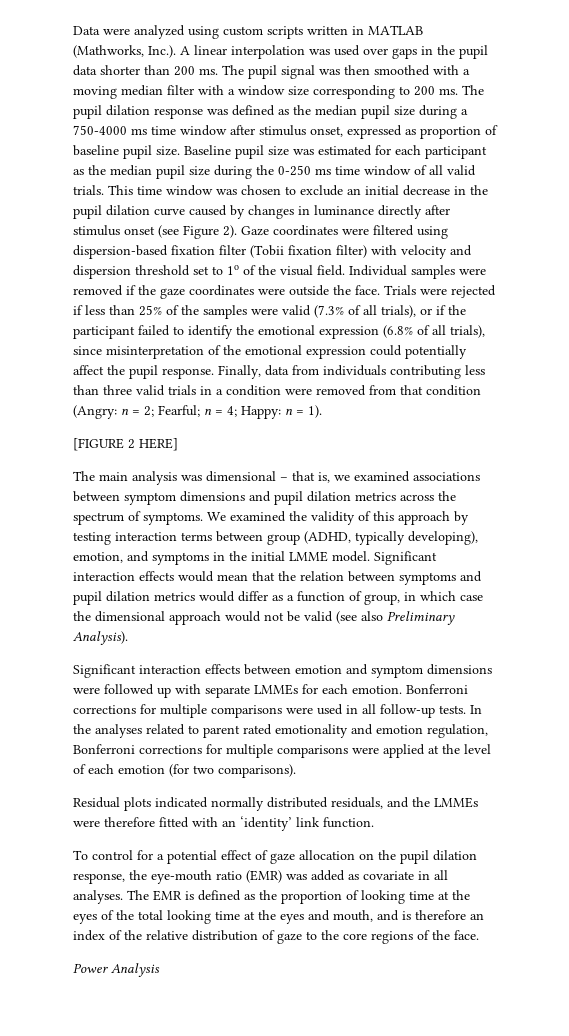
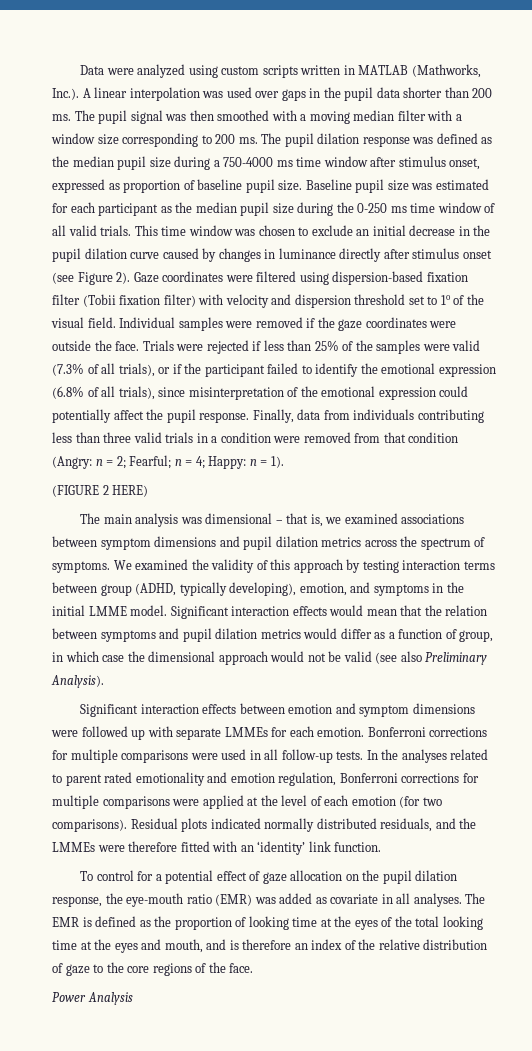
- [FIGURE 2 HERE]
+ (FIGURE 2 HERE)
- In the analyses related to parent rated emotionality and emotion regulation, Bonferroni corrections for multiple comparisons were applied at the level of each emotion (for two comparisons).
- Residual plots indicated normally distributed residuals, and the LMMEs were therefore fitted with an ‘identity’ link function.
+ In the analyses related to parent rated emotionality and emotion regulation, Bonferroni corrections for multiple comparisons were applied at the level of each emotion (for two comparisons). Residual plots indicated normally distributed residuals, and the LMMEs were therefore fitted with an ‘identity’ link function.

